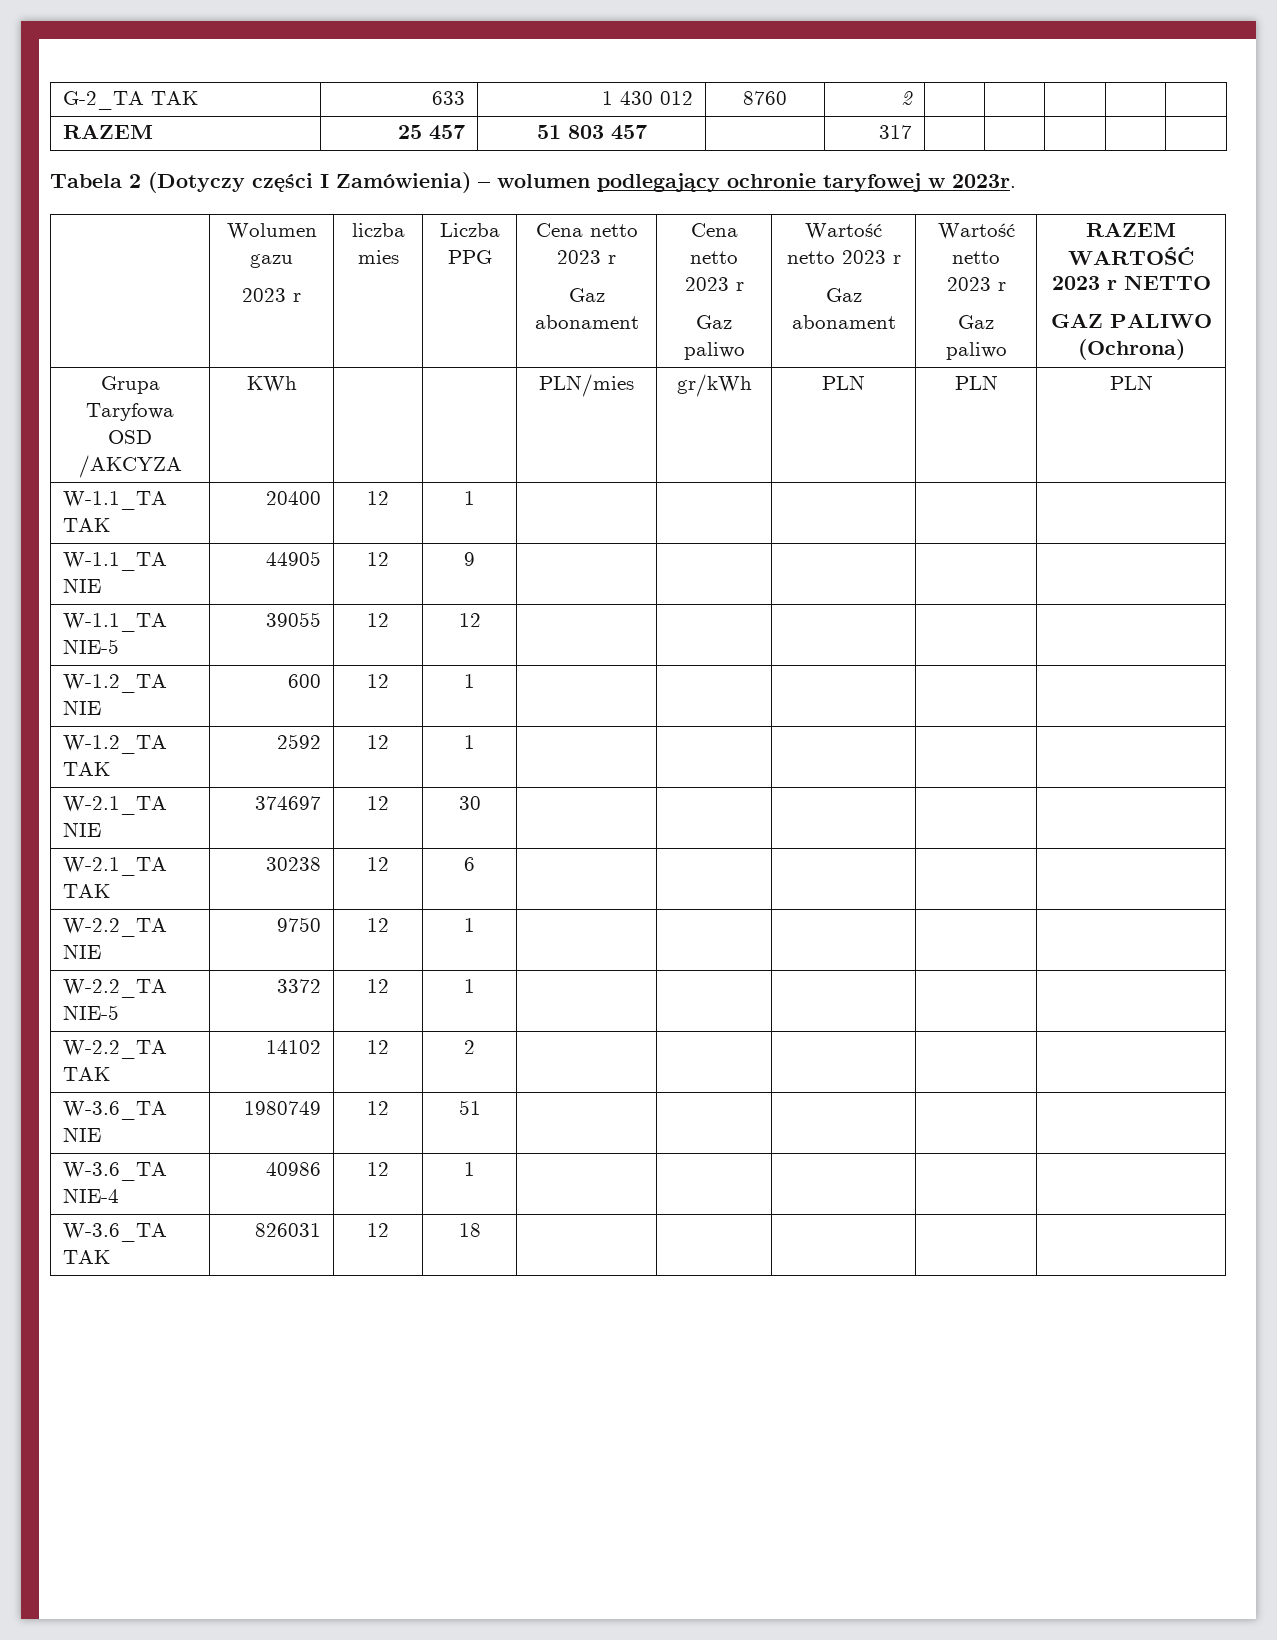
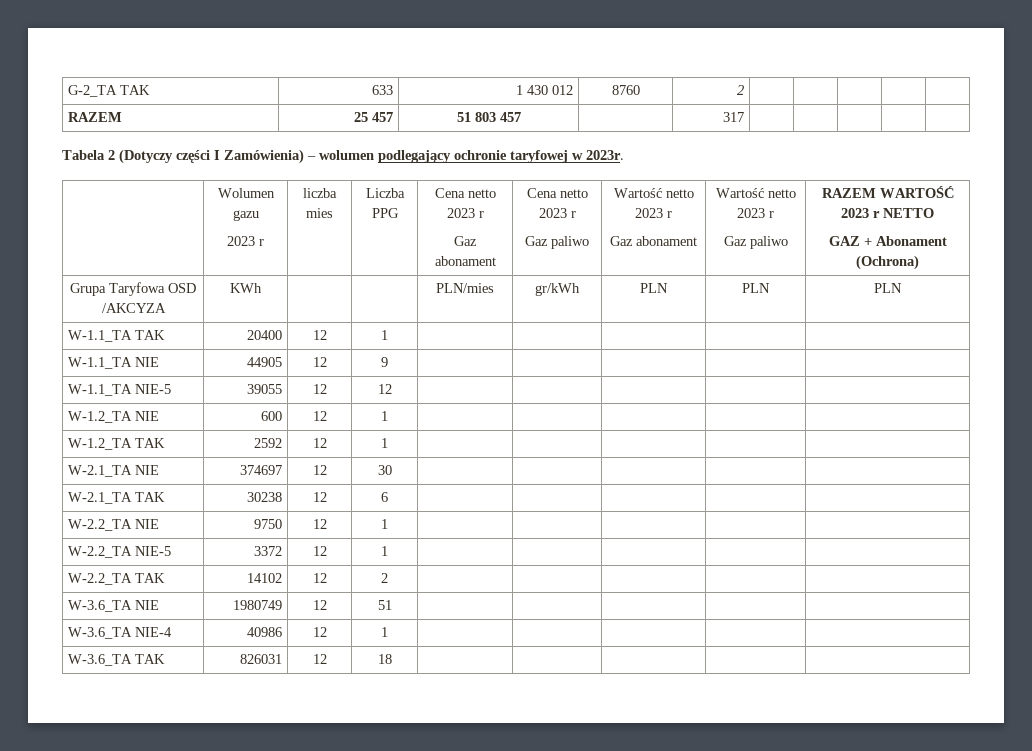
- GAZ PALIWO (Ochrona)
+ GAZ + Abonament (Ochrona)

